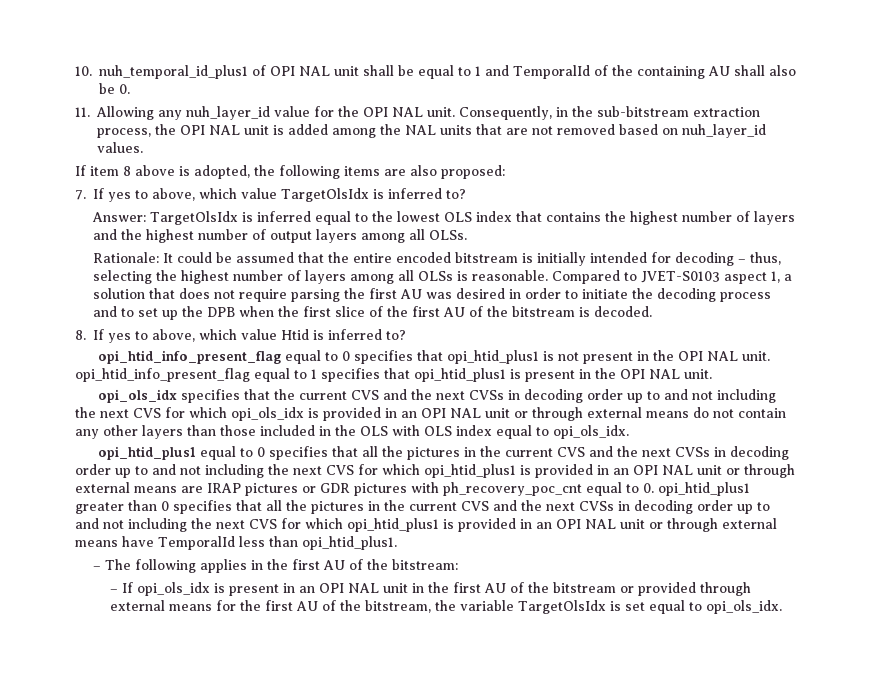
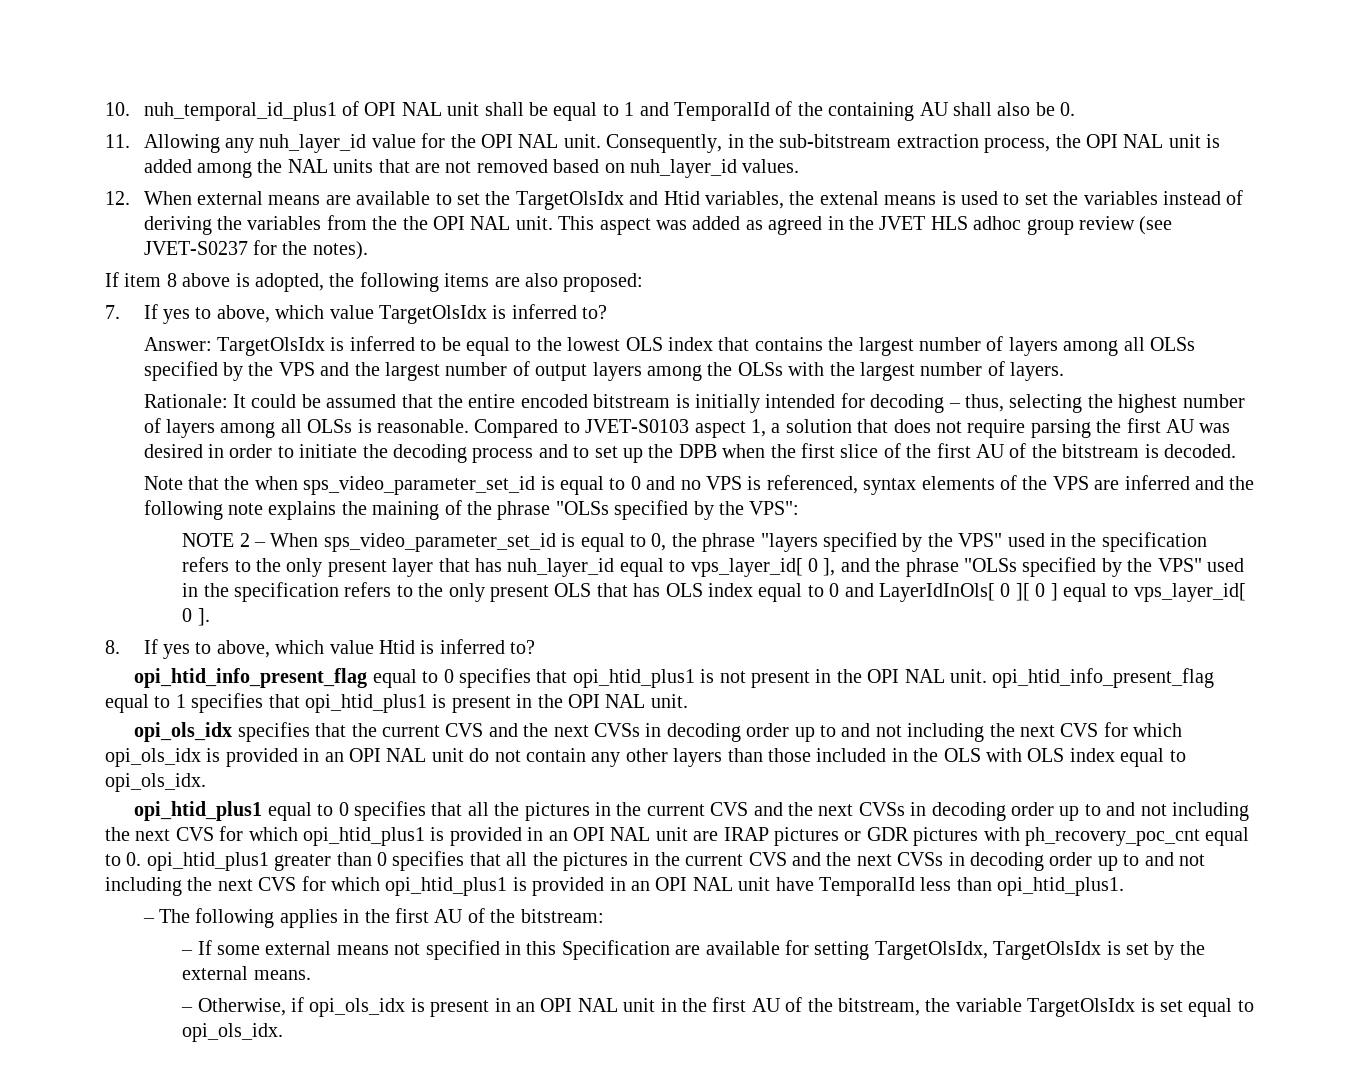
+ 12. When external means are available to set the TargetOlsIdx and Htid variables, the extenal means is used to set the variables instead of deriving the variables from the the OPI NAL unit. This aspect was added as agreed in the JVET HLS adhoc group review (see JVET-S0237 for the notes).
- Answer: TargetOlsIdx is inferred equal to the lowest OLS index that contains the highest number of layers and the highest number of output layers among all OLSs.
+ Answer: TargetOlsIdx is inferred to be equal to the lowest OLS index that contains the largest number of layers among all OLSs specified by the VPS and the largest number of output layers among the OLSs with the largest number of layers.
+ Note that the when sps_video_parameter_set_id is equal to 0 and no VPS is referenced, syntax elements of the VPS are inferred and the following note explains the maining of the phrase "OLSs specified by the VPS":
+ NOTE 2 – When sps_video_parameter_set_id is equal to 0, the phrase "layers specified by the VPS" used in the specification refers to the only present layer that has nuh_layer_id equal to vps_layer_id[ 0 ], and the phrase "OLSs specified by the VPS" used in the specification refers to the only present OLS that has OLS index equal to 0 and LayerIdInOls[ 0 ][ 0 ] equal to vps_layer_id[ 0 ].
- opi_ols_idx specifies that the current CVS and the next CVSs in decoding order up to and not including the next CVS for which opi_ols_idx is provided in an OPI NAL unit or through external means do not contain any other layers than those included in the OLS with OLS index equal to opi_ols_idx.
+ opi_ols_idx specifies that the current CVS and the next CVSs in decoding order up to and not including the next CVS for which opi_ols_idx is provided in an OPI NAL unit do not contain any other layers than those included in the OLS with OLS index equal to opi_ols_idx.
- opi_htid_plus1 equal to 0 specifies that all the pictures in the current CVS and the next CVSs in decoding order up to and not including the next CVS for which opi_htid_plus1 is provided in an OPI NAL unit or through external means are IRAP pictures or GDR pictures with ph_recovery_poc_cnt equal to 0. opi_htid_plus1 greater than 0 specifies that all the pictures in the current CVS and the next CVSs in decoding order up to and not including the next CVS for which opi_htid_plus1 is provided in an OPI NAL unit or through external means have TemporalId less than opi_htid_plus1.
+ opi_htid_plus1 equal to 0 specifies that all the pictures in the current CVS and the next CVSs in decoding order up to and not including the next CVS for which opi_htid_plus1 is provided in an OPI NAL unit are IRAP pictures or GDR pictures with ph_recovery_poc_cnt equal to 0. opi_htid_plus1 greater than 0 specifies that all the pictures in the current CVS and the next CVSs in decoding order up to and not including the next CVS for which opi_htid_plus1 is provided in an OPI NAL unit have TemporalId less than opi_htid_plus1.
- – If opi_ols_idx is present in an OPI NAL unit in the first AU of the bitstream or provided through external means for the first AU of the bitstream, the variable TargetOlsIdx is set equal to opi_ols_idx.
+ – If some external means not specified in this Specification are available for setting TargetOlsIdx, TargetOlsIdx is set by the external means.
+ – Otherwise, if opi_ols_idx is present in an OPI NAL unit in the first AU of the bitstream, the variable TargetOlsIdx is set equal to opi_ols_idx.

